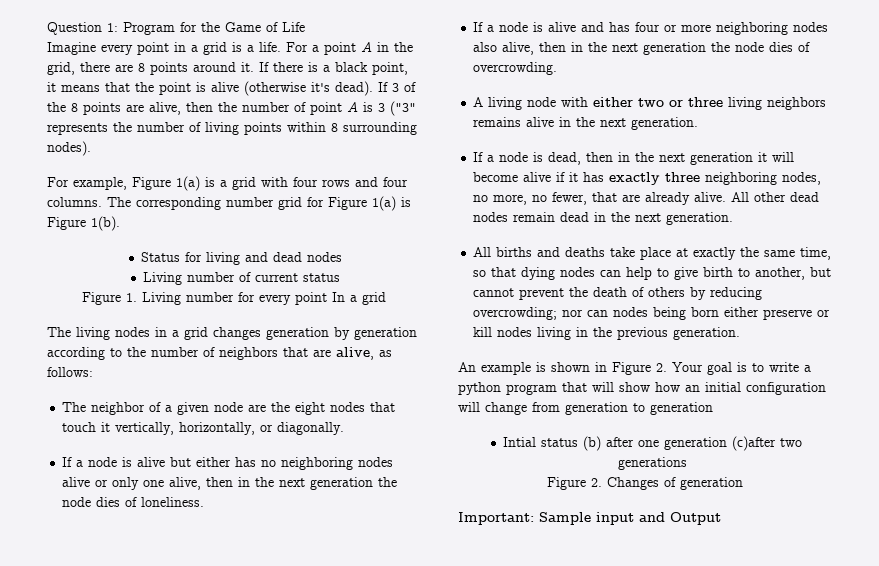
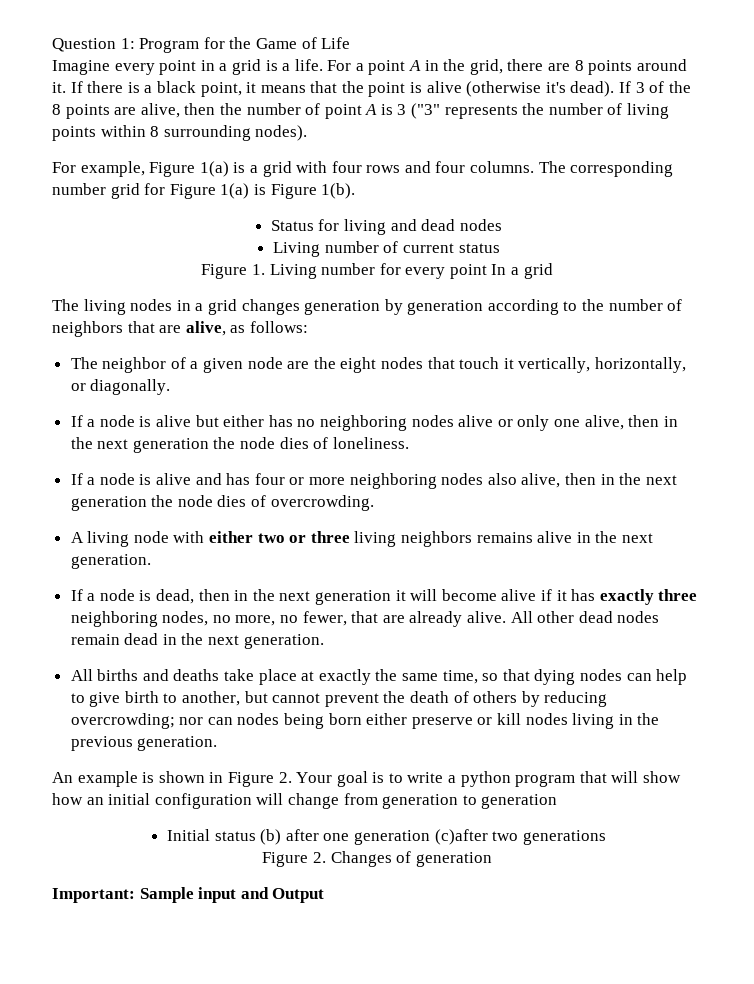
- Intial status (b) after one generation (c)after two generations
+ Initial status (b) after one generation (c)after two generations

